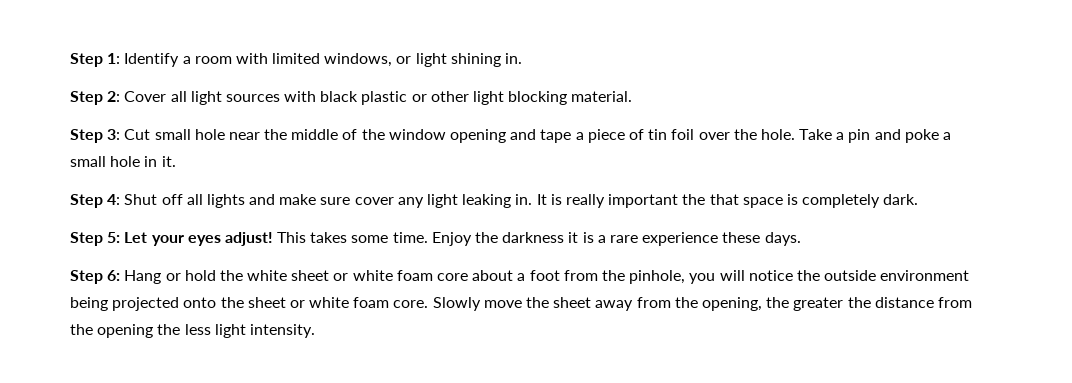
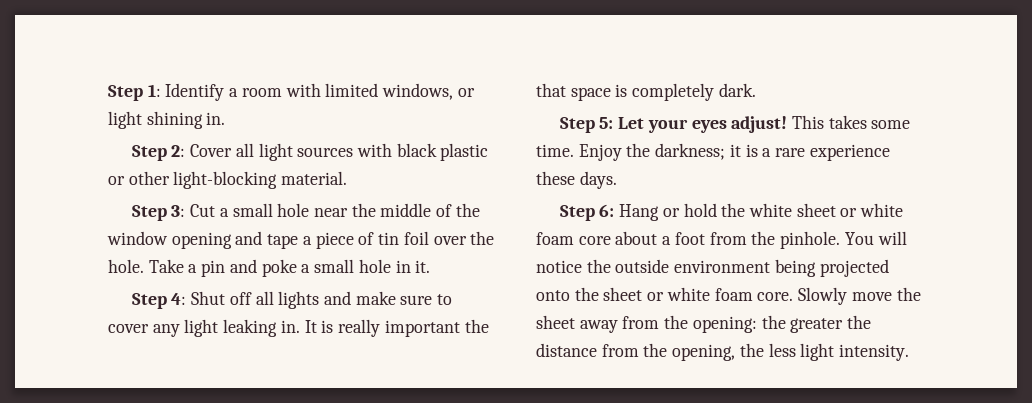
- Step 2: Cover all light sources with black plastic or other light blocking material.
+ Step 2: Cover all light sources with black plastic or other light-blocking material.
- Step 3: Cut small hole near the middle of the window opening and tape a piece of tin foil over the hole.
+ Step 3: Cut a small hole near the middle of the window opening and tape a piece of tin foil over the hole.
- Step 4: Shut off all lights and make sure cover any light leaking in.
+ Step 4: Shut off all lights and make sure to cover any light leaking in.
- Enjoy the darkness it is a rare experience these days.
+ Enjoy the darkness; it is a rare experience these days.
- Step 6: Hang or hold the white sheet or white foam core about a foot from the pinhole, you will notice the outside environment being projected onto the sheet or white foam core.
+ Step 6: Hang or hold the white sheet or white foam core about a foot from the pinhole. You will notice the outside environment being projected onto the sheet or white foam core.
- Slowly move the sheet away from the opening, the greater the distance from the opening the less light intensity.
+ Slowly move the sheet away from the opening: the greater the distance from the opening, the less light intensity.

